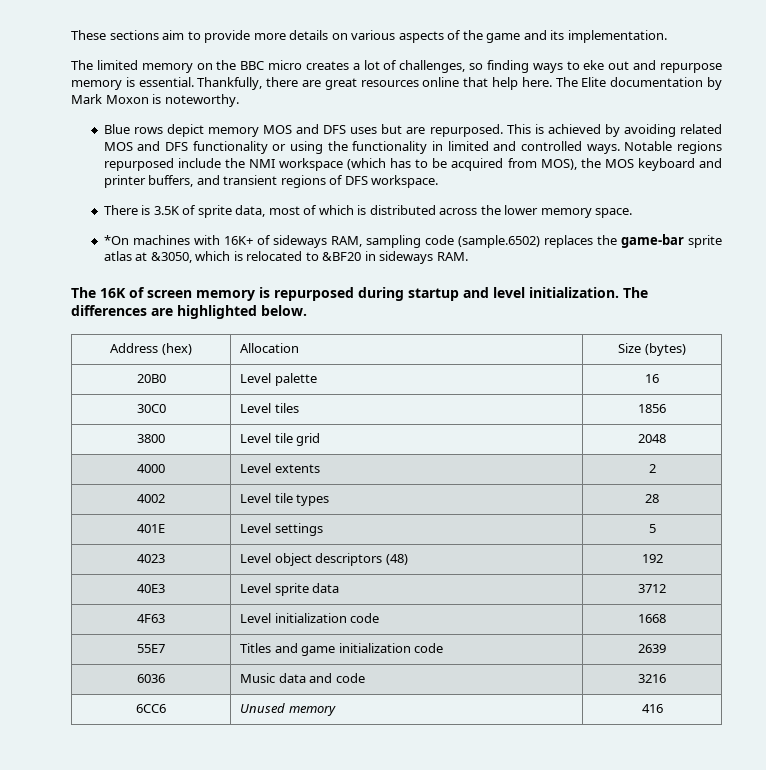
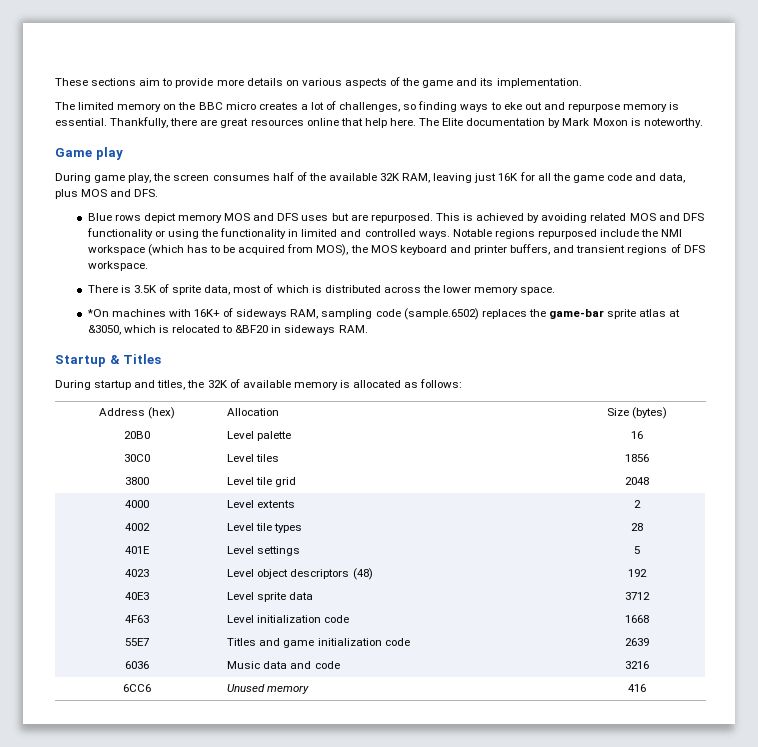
+ Game play
+ During game play, the screen consumes half of the available 32K RAM, leaving just 16K for all the game code and data, plus MOS and DFS.
- The 16K of screen memory is repurposed during startup and level initialization. The differences are highlighted below.
+ Startup & Titles
+ During startup and titles, the 32K of available memory is allocated as follows:

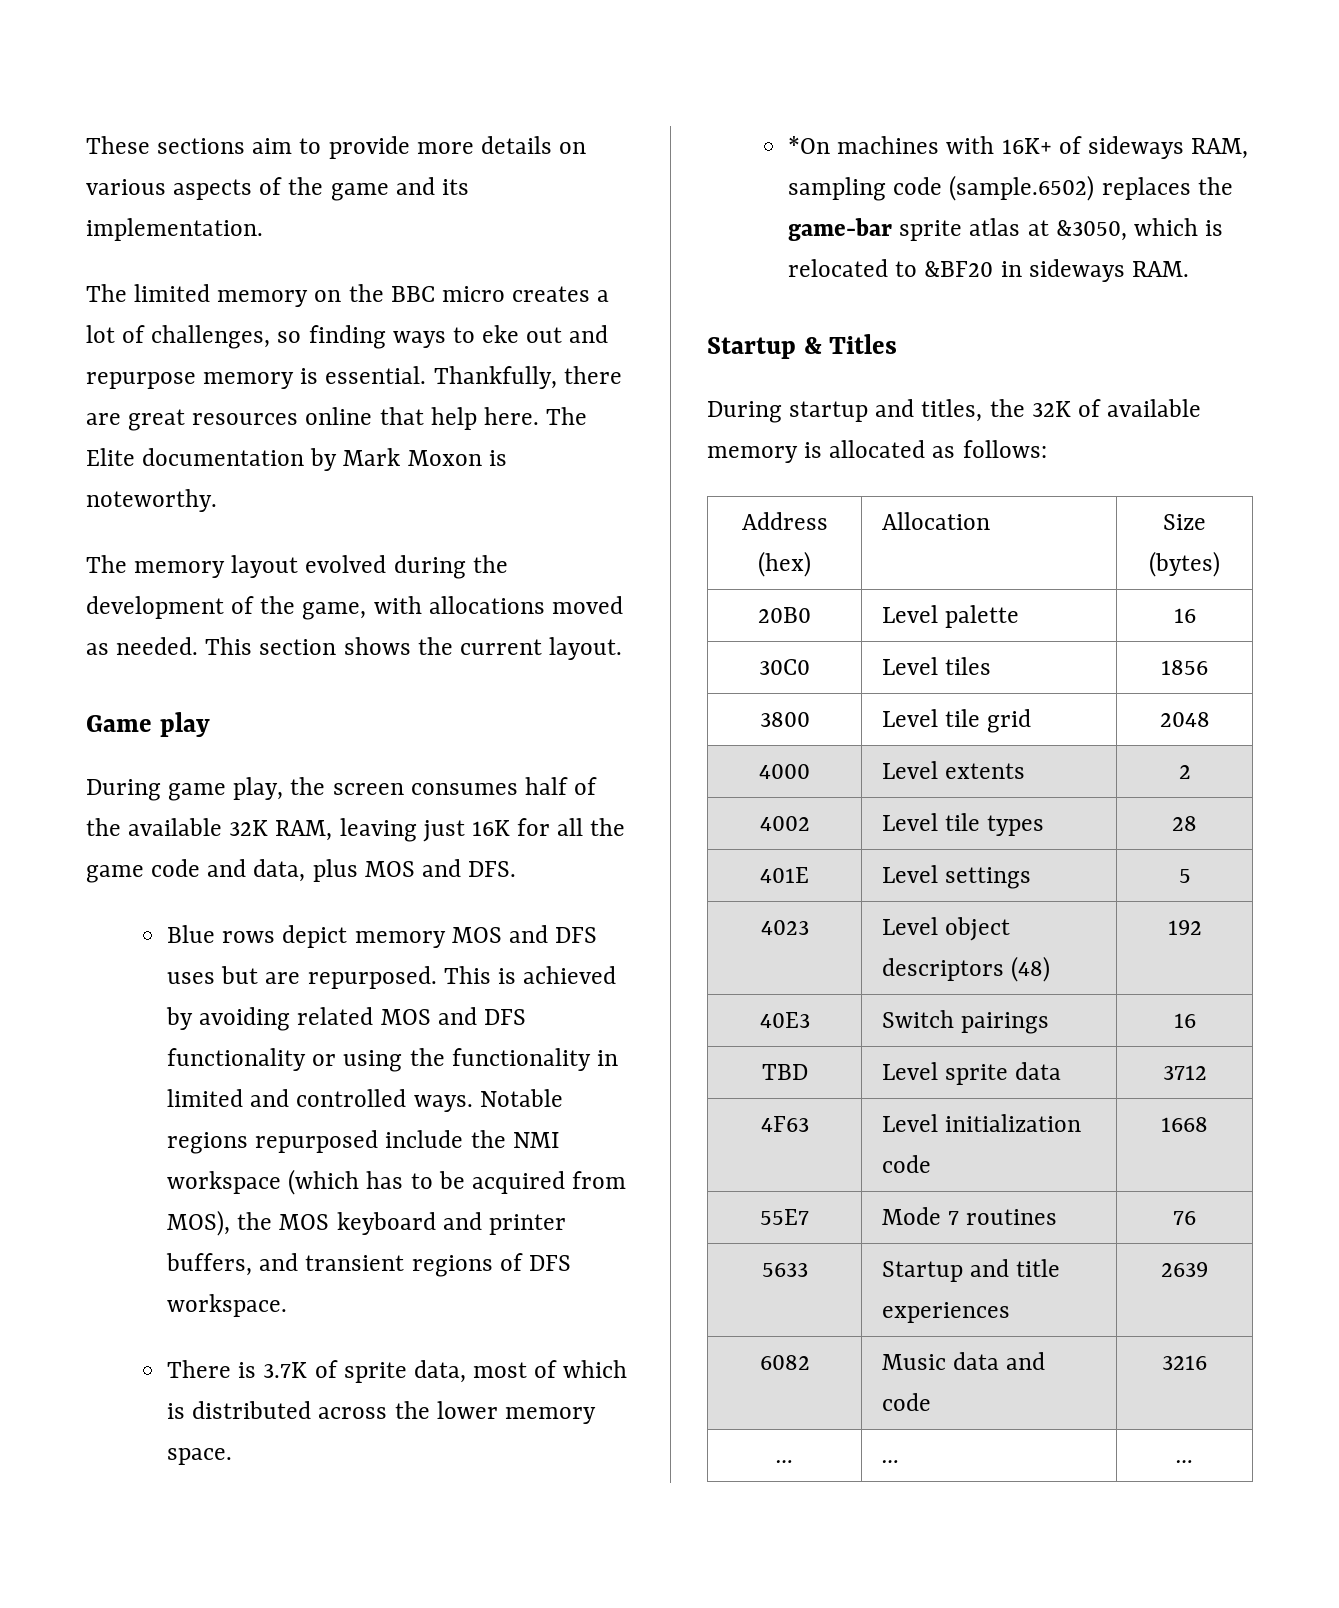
+ The memory layout evolved during the development of the game, with allocations moved as needed. This section shows the current layout.
- There is 3.5K of sprite data, most of which is distributed across the lower memory space.
+ There is 3.7K of sprite data, most of which is distributed across the lower memory space.
- 40E3 | Level sprite data | 3712
+ 40E3 | Switch pairings | 16
+ TBD | Level sprite data | 3712
- 55E7 | Titles and game initialization code | 2639
+ 55E7 | Mode 7 routines | 76
+ 5633 | Startup and title experiences | 2639
- 6036 | Music data and code | 3216
+ 6082 | Music data and code | 3216
- 6CC6 | Unused memory | 416
+ … | … | …

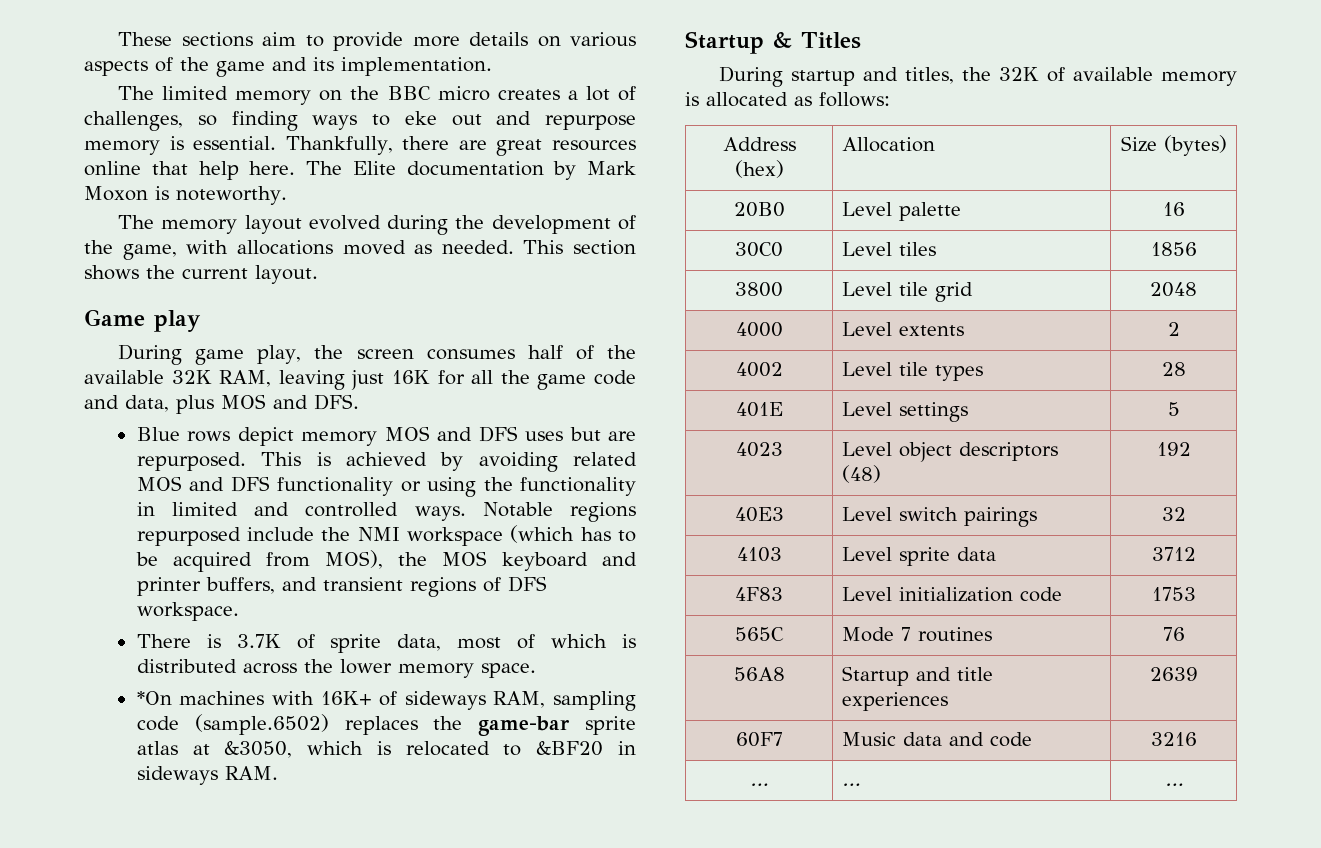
- 40E3 | Switch pairings | 16
- TBD | Level sprite data | 3712
+ 40E3 | Level switch pairings | 32
+ 4103 | Level sprite data | 3712
- 4F63 | Level initialization code | 1668
- 55E7 | Mode 7 routines | 76
+ 4F83 | Level initialization code | 1753
+ 565C | Mode 7 routines | 76
- 5633 | Startup and title experiences | 2639
+ 56A8 | Startup and title experiences | 2639
- 6082 | Music data and code | 3216
+ 60F7 | Music data and code | 3216

